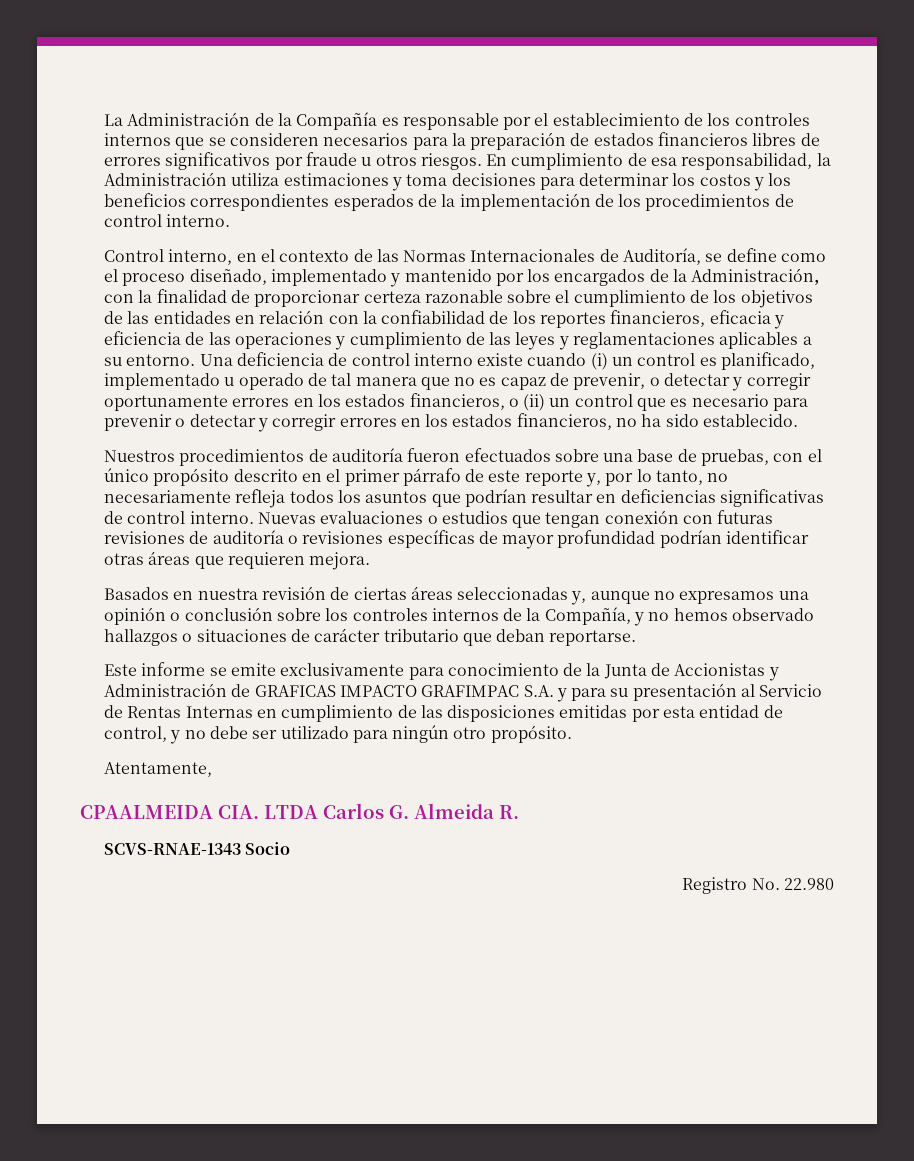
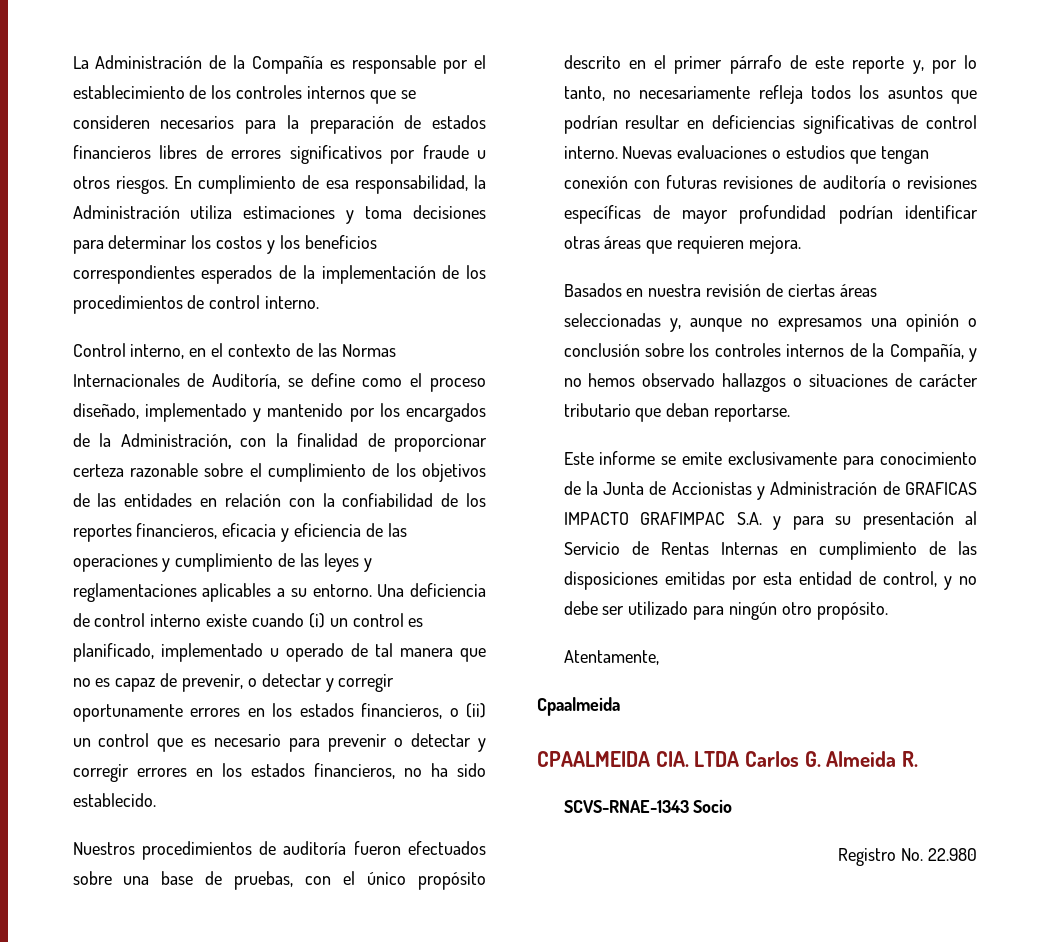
+ Cpaalmeida

